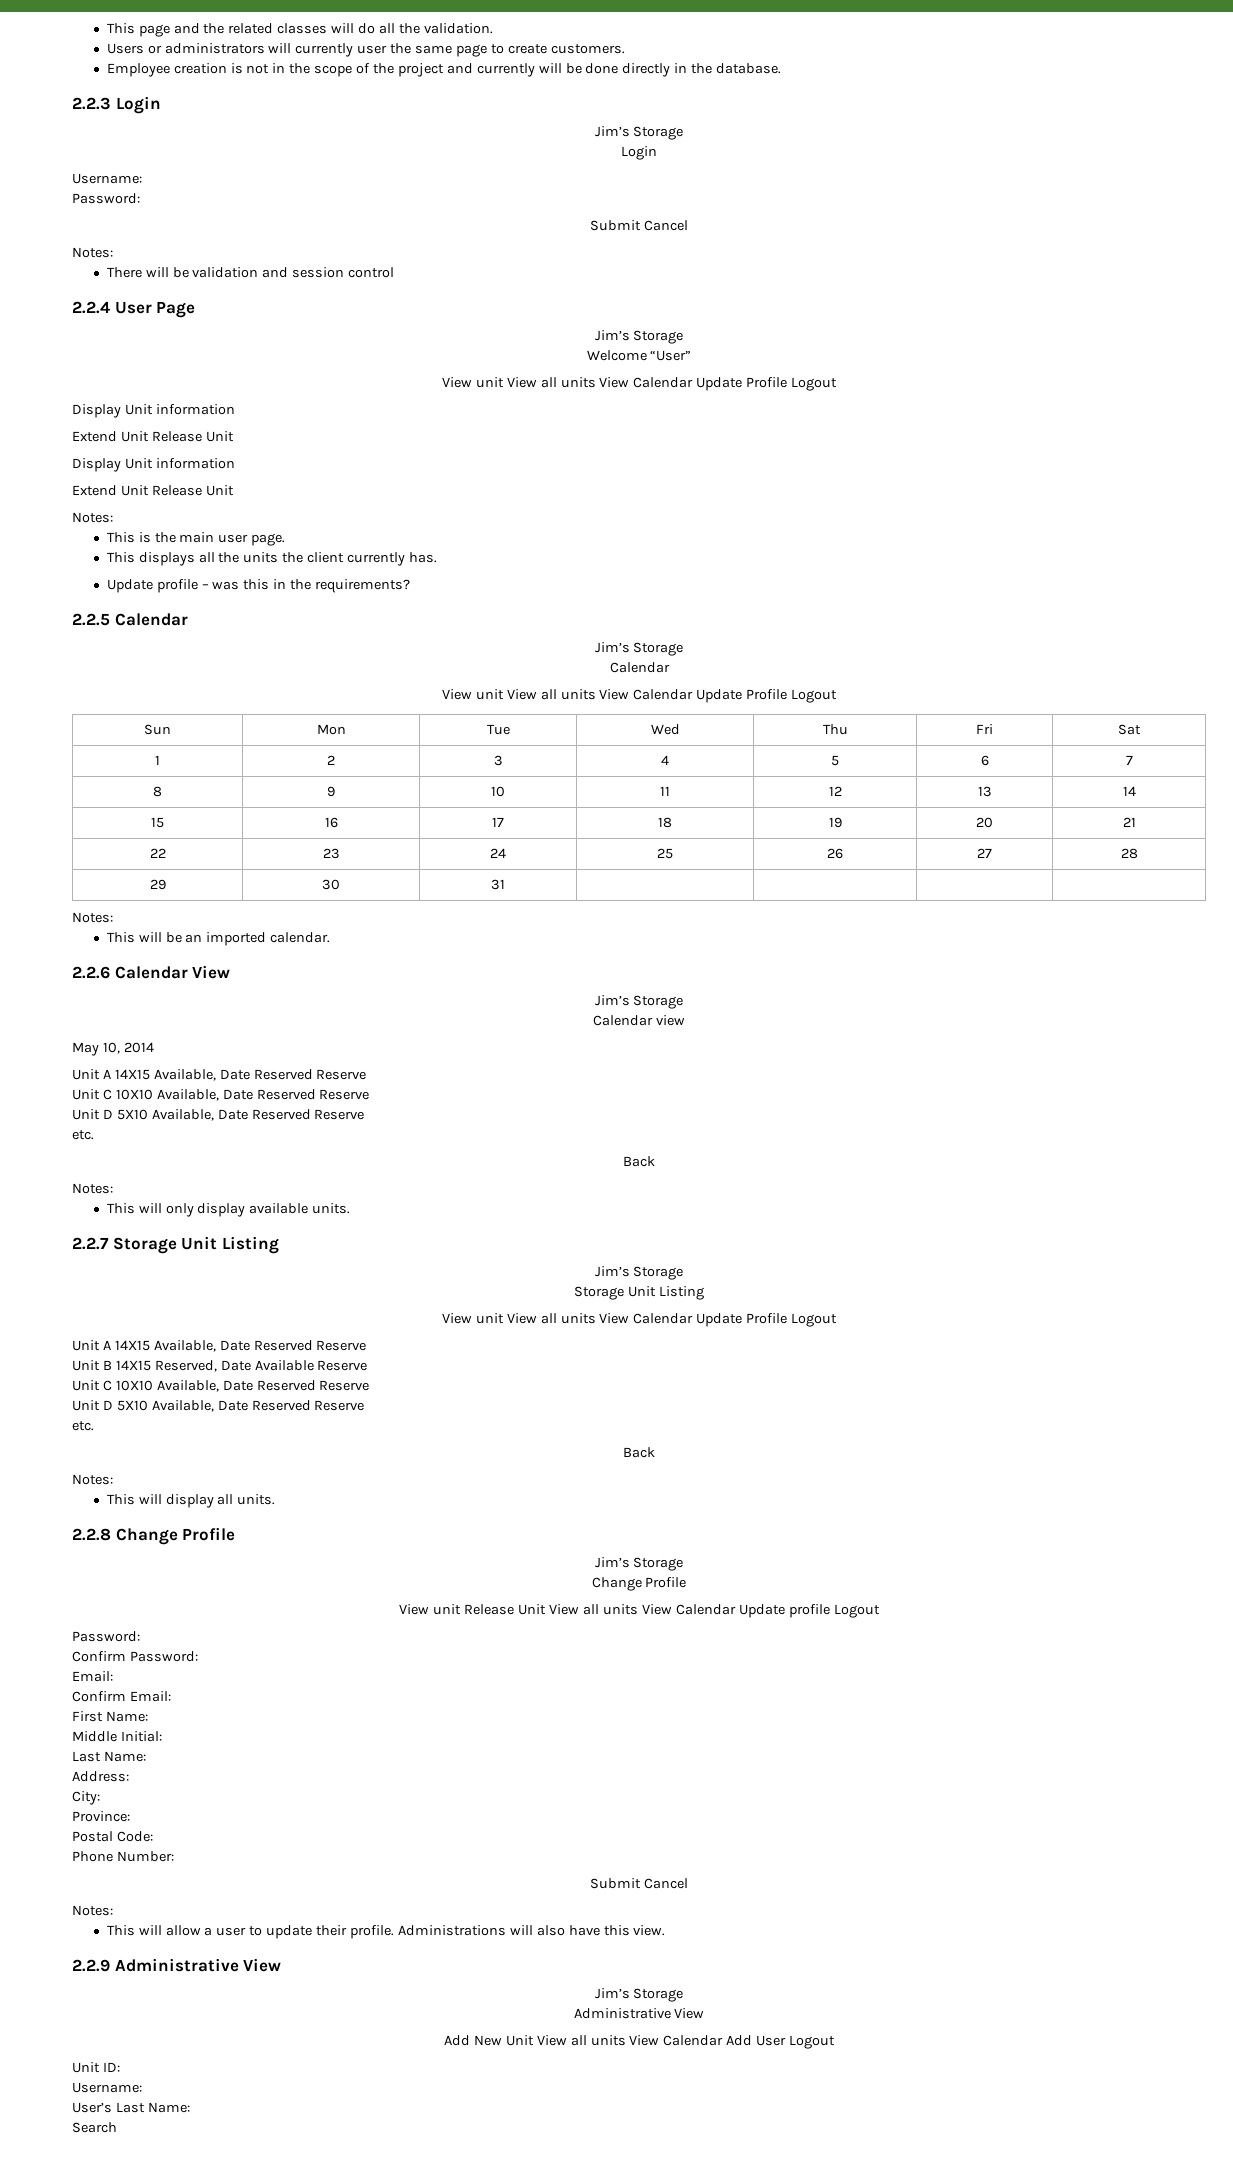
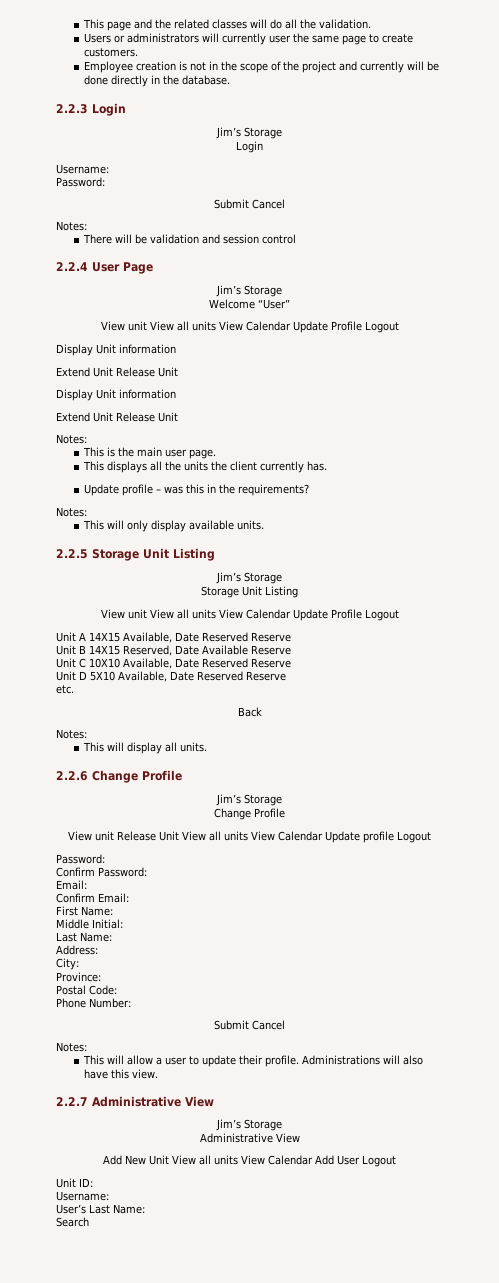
- 2.2.5 Calendar
- Jim’s Storage
- Calendar
- View unit View all units View Calendar Update Profile Logout
- Sun | Mon | Tue | Wed | Thu | Fri | Sat
- 1 | 2 | 3 | 4 | 5 | 6 | 7
- 8 | 9 | 10 | 11 | 12 | 13 | 14
- 15 | 16 | 17 | 18 | 19 | 20 | 21
- 22 | 23 | 24 | 25 | 26 | 27 | 28
- 29 | 30 | 31 | | | |
- Notes:
- This will be an imported calendar.
- 2.2.6 Calendar View
- Jim’s Storage
- Calendar view
- May 10, 2014
- Unit A 14X15 Available, Date Reserved Reserve
- Unit C 10X10 Available, Date Reserved Reserve
- Unit D 5X10 Available, Date Reserved Reserve
- etc.
- Back
- 2.2.7 Storage Unit Listing
+ 2.2.5 Storage Unit Listing
- 2.2.8 Change Profile
+ 2.2.6 Change Profile
- 2.2.9 Administrative View
+ 2.2.7 Administrative View

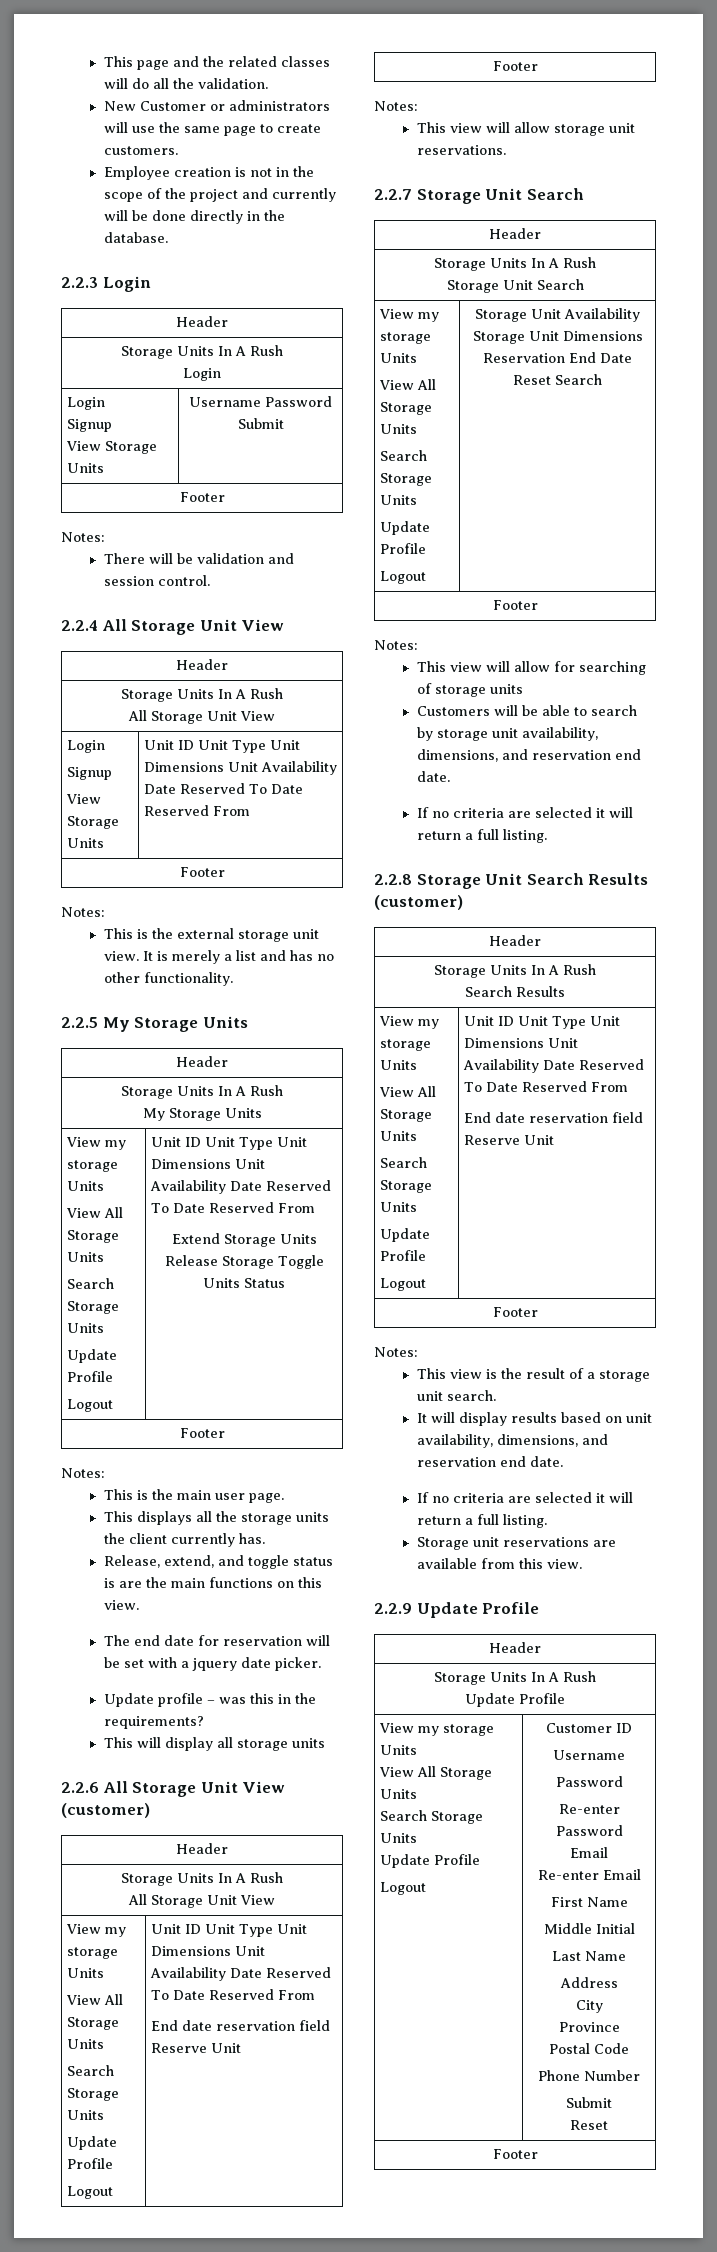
- Users or administrators will currently user the same page to create customers.
+ New Customer or administrators will use the same page to create customers.
  2.2.3 Login
- Jim’s Storage
+ Header
+ Storage Units In A Rush
  Login
- Username:
- Password:
- Submit Cancel
+ Login
+ Signup
+ View Storage Units | Username Password Submit
+ Footer
- There will be validation and session control
+ There will be validation and session control.
- 2.2.4 User Page
- Jim’s Storage
- Welcome “User”
- View unit View all units View Calendar Update Profile Logout
- Display Unit information
- Extend Unit Release Unit
- Display Unit information
- Extend Unit Release Unit
+ 2.2.4 All Storage Unit View
+ Header
+ Storage Units In A Rush
+ All Storage Unit View
+ Login
+ Signup
+ View Storage Units | Unit ID Unit Type Unit Dimensions Unit Availability Date Reserved To Date Reserved From
+ Footer
+ Notes:
+ This is the external storage unit view. It is merely a list and has no other functionality.
+ 2.2.5 My Storage Units
+ Header
+ Storage Units In A Rush
+ My Storage Units
+ View my storage Units
+ View All Storage Units
+ Search Storage Units
+ Update Profile
+ Logout | Unit ID Unit Type Unit Dimensions Unit Availability Date Reserved To Date Reserved From
+ Extend Storage Units Release Storage Toggle Units Status
+ Footer
- This displays all the units the client currently has.
+ This displays all the storage units the client currently has.
+ Release, extend, and toggle status is are the main functions on this view.
+ The end date for reservation will be set with a jquery date picker.
  Update profile – was this in the requirements?
+ This will display all storage units
+ 2.2.6 All Storage Unit View (customer)
+ Header
+ Storage Units In A Rush
+ All Storage Unit View
+ View my storage Units
+ View All Storage Units
+ Search Storage Units
+ Update Profile
+ Logout | Unit ID Unit Type Unit Dimensions Unit Availability Date Reserved To Date Reserved From
+ End date reservation field Reserve Unit
+ Footer
  Notes:
- This will only display available units.
- 2.2.5 Storage Unit Listing
- Jim’s Storage
- Storage Unit Listing
- View unit View all units View Calendar Update Profile Logout
- Unit A 14X15 Available, Date Reserved Reserve
- Unit B 14X15 Reserved, Date Available Reserve
- Unit C 10X10 Available, Date Reserved Reserve
- Unit D 5X10 Available, Date Reserved Reserve
- etc.
- Back
+ This view will allow storage unit reservations.
+ 2.2.7 Storage Unit Search
+ Header
+ Storage Units In A Rush
+ Storage Unit Search
+ View my storage Units
+ View All Storage Units
+ Search Storage Units
+ Update Profile
+ Logout | Storage Unit Availability Storage Unit Dimensions Reservation End Date Reset Search
+ Footer
  Notes:
- This will display all units.
- 2.2.6 Change Profile
- Jim’s Storage
- Change Profile
- View unit Release Unit View all units View Calendar Update profile Logout
- Password:
- Confirm Password:
- Email:
- Confirm Email:
- First Name:
- Middle Initial:
- Last Name:
- Address:
- City:
- Province:
- Postal Code:
- Phone Number:
- Submit Cancel
+ This view will allow for searching of storage units
+ Customers will be able to search by storage unit availability, dimensions, and reservation end date.
+ If no criteria are selected it will return a full listing.
+ 2.2.8 Storage Unit Search Results (customer)
+ Header
+ Storage Units In A Rush
+ Search Results
+ View my storage Units
+ View All Storage Units
+ Search Storage Units
+ Update Profile
+ Logout | Unit ID Unit Type Unit Dimensions Unit Availability Date Reserved To Date Reserved From
+ End date reservation field Reserve Unit
+ Footer
  Notes:
- This will allow a user to update their profile. Administrations will also have this view.
- 2.2.7 Administrative View
- Jim’s Storage
- Administrative View
- Add New Unit View all units View Calendar Add User Logout
- Unit ID:
- Username:
- User’s Last Name:
- Search
+ This view is the result of a storage unit search.
+ It will display results based on unit availability, dimensions, and reservation end date.
+ If no criteria are selected it will return a full listing.
+ Storage unit reservations are available from this view.
+ 2.2.9 Update Profile
+ Header
+ Storage Units In A Rush
+ Update Profile
+ View my storage Units
+ View All Storage Units
+ Search Storage Units
+ Update Profile
+ Logout | Customer ID
+ Username
+ Password
+ Re-enter Password
+ Email
+ Re-enter Email
+ First Name
+ Middle Initial
+ Last Name
+ Address
+ City
+ Province
+ Postal Code
+ Phone Number
+ Submit
+ Reset
+ Footer

